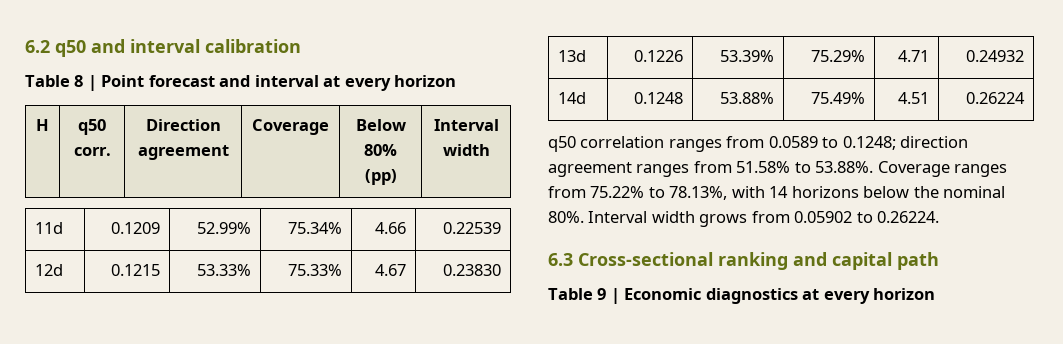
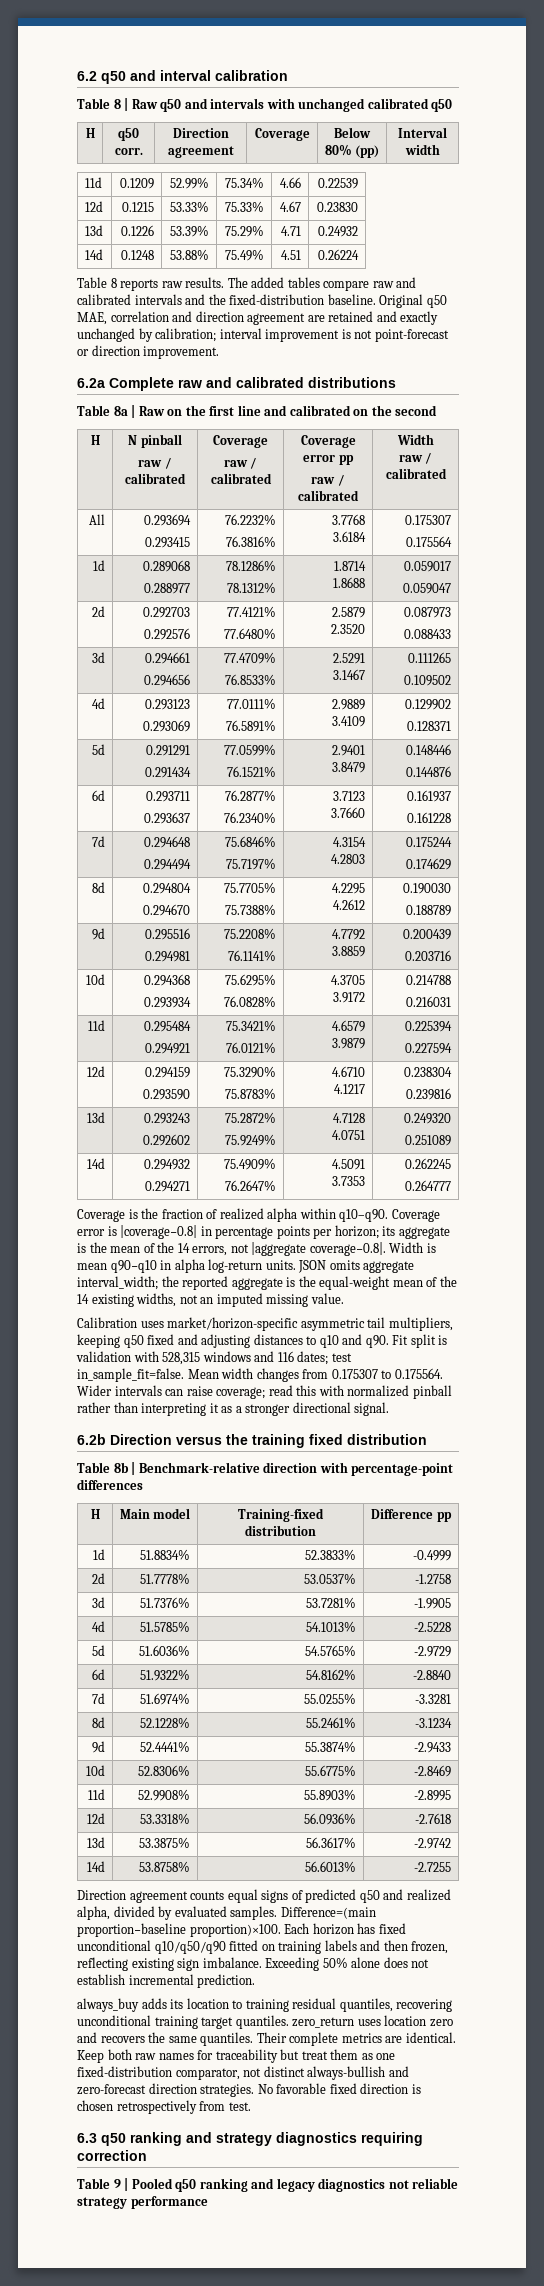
- Table 8 | Point forecast and interval at every horizon
+ Table 8 | Raw q50 and intervals with unchanged calibrated q50
- q50 correlation ranges from 0.0589 to 0.1248; direction agreement ranges from 51.58% to 53.88%. Coverage ranges from 75.22% to 78.13%, with 14 horizons below the nominal 80%. Interval width grows from 0.05902 to 0.26224.
+ Table 8 reports raw results. The added tables compare raw and calibrated intervals and the fixed-distribution baseline. Original q50 MAE, correlation and direction agreement are retained and exactly unchanged by calibration; interval improvement is not point-forecast or direction improvement.
+ 6.2a Complete raw and calibrated distributions
+ Table 8a | Raw on the first line and calibrated on the second
+ H | N pinball
+ raw / calibrated | Coverage
+ raw / calibrated | Coverage error pp
+ raw / calibrated | Width
+ raw / calibrated
+ All | 0.293694
+ 0.293415 | 76.2232%
+ 76.3816% | 3.7768
+ 3.6184 | 0.175307
+ 0.175564
+ 1d | 0.289068
+ 0.288977 | 78.1286%
+ 78.1312% | 1.8714
+ 1.8688 | 0.059017
+ 0.059047
+ 2d | 0.292703
+ 0.292576 | 77.4121%
+ 77.6480% | 2.5879
+ 2.3520 | 0.087973
+ 0.088433
+ 3d | 0.294661
+ 0.294656 | 77.4709%
+ 76.8533% | 2.5291
+ 3.1467 | 0.111265
+ 0.109502
+ 4d | 0.293123
+ 0.293069 | 77.0111%
+ 76.5891% | 2.9889
+ 3.4109 | 0.129902
+ 0.128371
+ 5d | 0.291291
+ 0.291434 | 77.0599%
+ 76.1521% | 2.9401
+ 3.8479 | 0.148446
+ 0.144876
+ 6d | 0.293711
+ 0.293637 | 76.2877%
+ 76.2340% | 3.7123
+ 3.7660 | 0.161937
+ 0.161228
+ 7d | 0.294648
+ 0.294494 | 75.6846%
+ 75.7197% | 4.3154
+ 4.2803 | 0.175244
+ 0.174629
+ 8d | 0.294804
+ 0.294670 | 75.7705%
+ 75.7388% | 4.2295
+ 4.2612 | 0.190030
+ 0.188789
+ 9d | 0.295516
+ 0.294981 | 75.2208%
+ 76.1141% | 4.7792
+ 3.8859 | 0.200439
+ 0.203716
+ 10d | 0.294368
+ 0.293934 | 75.6295%
+ 76.0828% | 4.3705
+ 3.9172 | 0.214788
+ 0.216031
+ 11d | 0.295484
+ 0.294921 | 75.3421%
+ 76.0121% | 4.6579
+ 3.9879 | 0.225394
+ 0.227594
+ 12d | 0.294159
+ 0.293590 | 75.3290%
+ 75.8783% | 4.6710
+ 4.1217 | 0.238304
+ 0.239816
+ 13d | 0.293243
+ 0.292602 | 75.2872%
+ 75.9249% | 4.7128
+ 4.0751 | 0.249320
+ 0.251089
+ 14d | 0.294932
+ 0.294271 | 75.4909%
+ 76.2647% | 4.5091
+ 3.7353 | 0.262245
+ 0.264777
+ Coverage is the fraction of realized alpha within q10–q90. Coverage error is |coverage−0.8| in percentage points per horizon; its aggregate is the mean of the 14 errors, not |aggregate coverage−0.8|. Width is mean q90−q10 in alpha log-return units. JSON omits aggregate interval_width; the reported aggregate is the equal-weight mean of the 14 existing widths, not an imputed missing value.
+ Calibration uses market/horizon-specific asymmetric tail multipliers, keeping q50 fixed and adjusting distances to q10 and q90. Fit split is validation with 528,315 windows and 116 dates; test in_sample_fit=false. Mean width changes from 0.175307 to 0.175564. Wider intervals can raise coverage; read this with normalized pinball rather than interpreting it as a stronger directional signal.
+ 6.2b Direction versus the training fixed distribution
+ Table 8b | Benchmark-relative direction with percentage-point differences
+ H | Main model | Training-fixed distribution | Difference pp
+ 1d | 51.8834% | 52.3833% | -0.4999
+ 2d | 51.7778% | 53.0537% | -1.2758
+ 3d | 51.7376% | 53.7281% | -1.9905
+ 4d | 51.5785% | 54.1013% | -2.5228
+ 5d | 51.6036% | 54.5765% | -2.9729
+ 6d | 51.9322% | 54.8162% | -2.8840
+ 7d | 51.6974% | 55.0255% | -3.3281
+ 8d | 52.1228% | 55.2461% | -3.1234
+ 9d | 52.4441% | 55.3874% | -2.9433
+ 10d | 52.8306% | 55.6775% | -2.8469
+ 11d | 52.9908% | 55.8903% | -2.8995
+ 12d | 53.3318% | 56.0936% | -2.7618
+ 13d | 53.3875% | 56.3617% | -2.9742
+ 14d | 53.8758% | 56.6013% | -2.7255
+ Direction agreement counts equal signs of predicted q50 and realized alpha, divided by evaluated samples. Difference=(main proportion−baseline proportion)×100. Each horizon has fixed unconditional q10/q50/q90 fitted on training labels and then frozen, reflecting existing sign imbalance. Exceeding 50% alone does not establish incremental prediction.
+ always_buy adds its location to training residual quantiles, recovering unconditional training target quantiles. zero_return uses location zero and recovers the same quantiles. Their complete metrics are identical. Keep both raw names for traceability but treat them as one fixed-distribution comparator, not distinct always-bullish and zero-forecast direction strategies. No favorable fixed direction is chosen retrospectively from test.
- 6.3 Cross-sectional ranking and capital path
+ 6.3 q50 ranking and strategy diagnostics requiring correction
- Table 9 | Economic diagnostics at every horizon
+ Table 9 | Pooled q50 ranking and legacy diagnostics not reliable strategy performance

